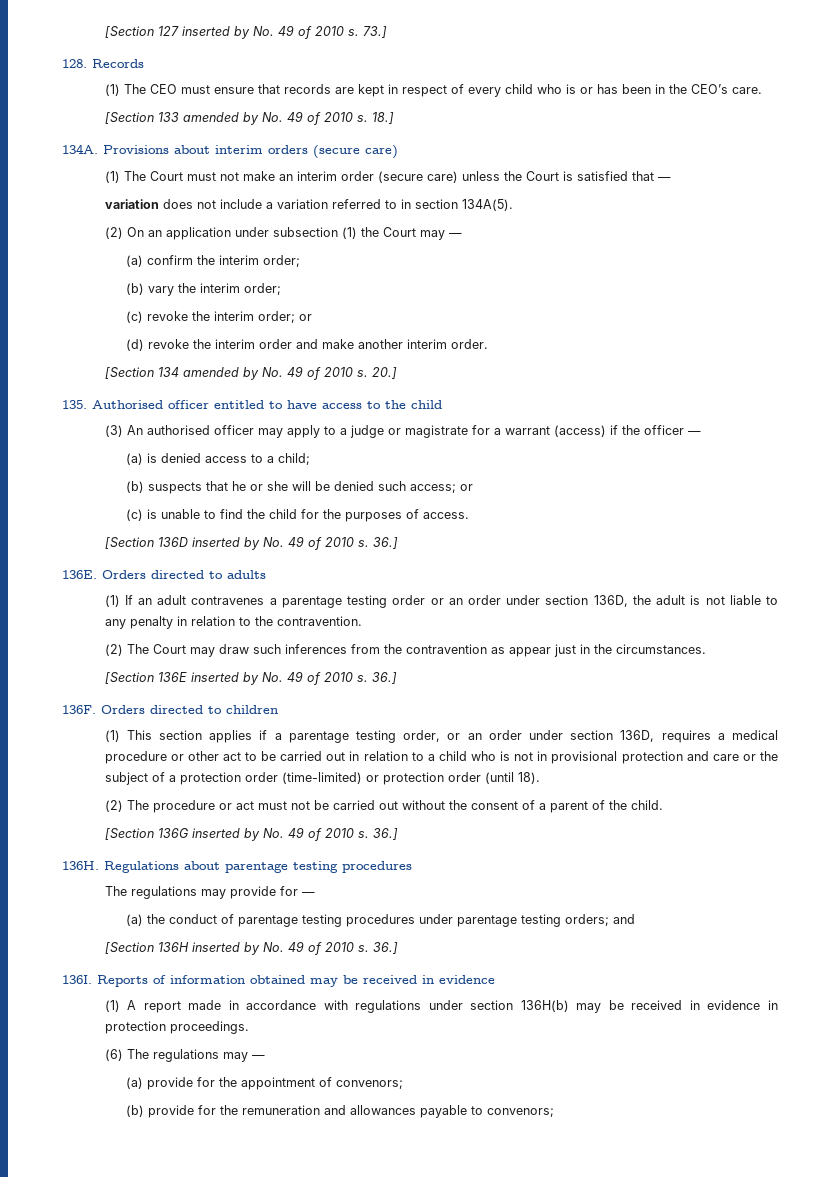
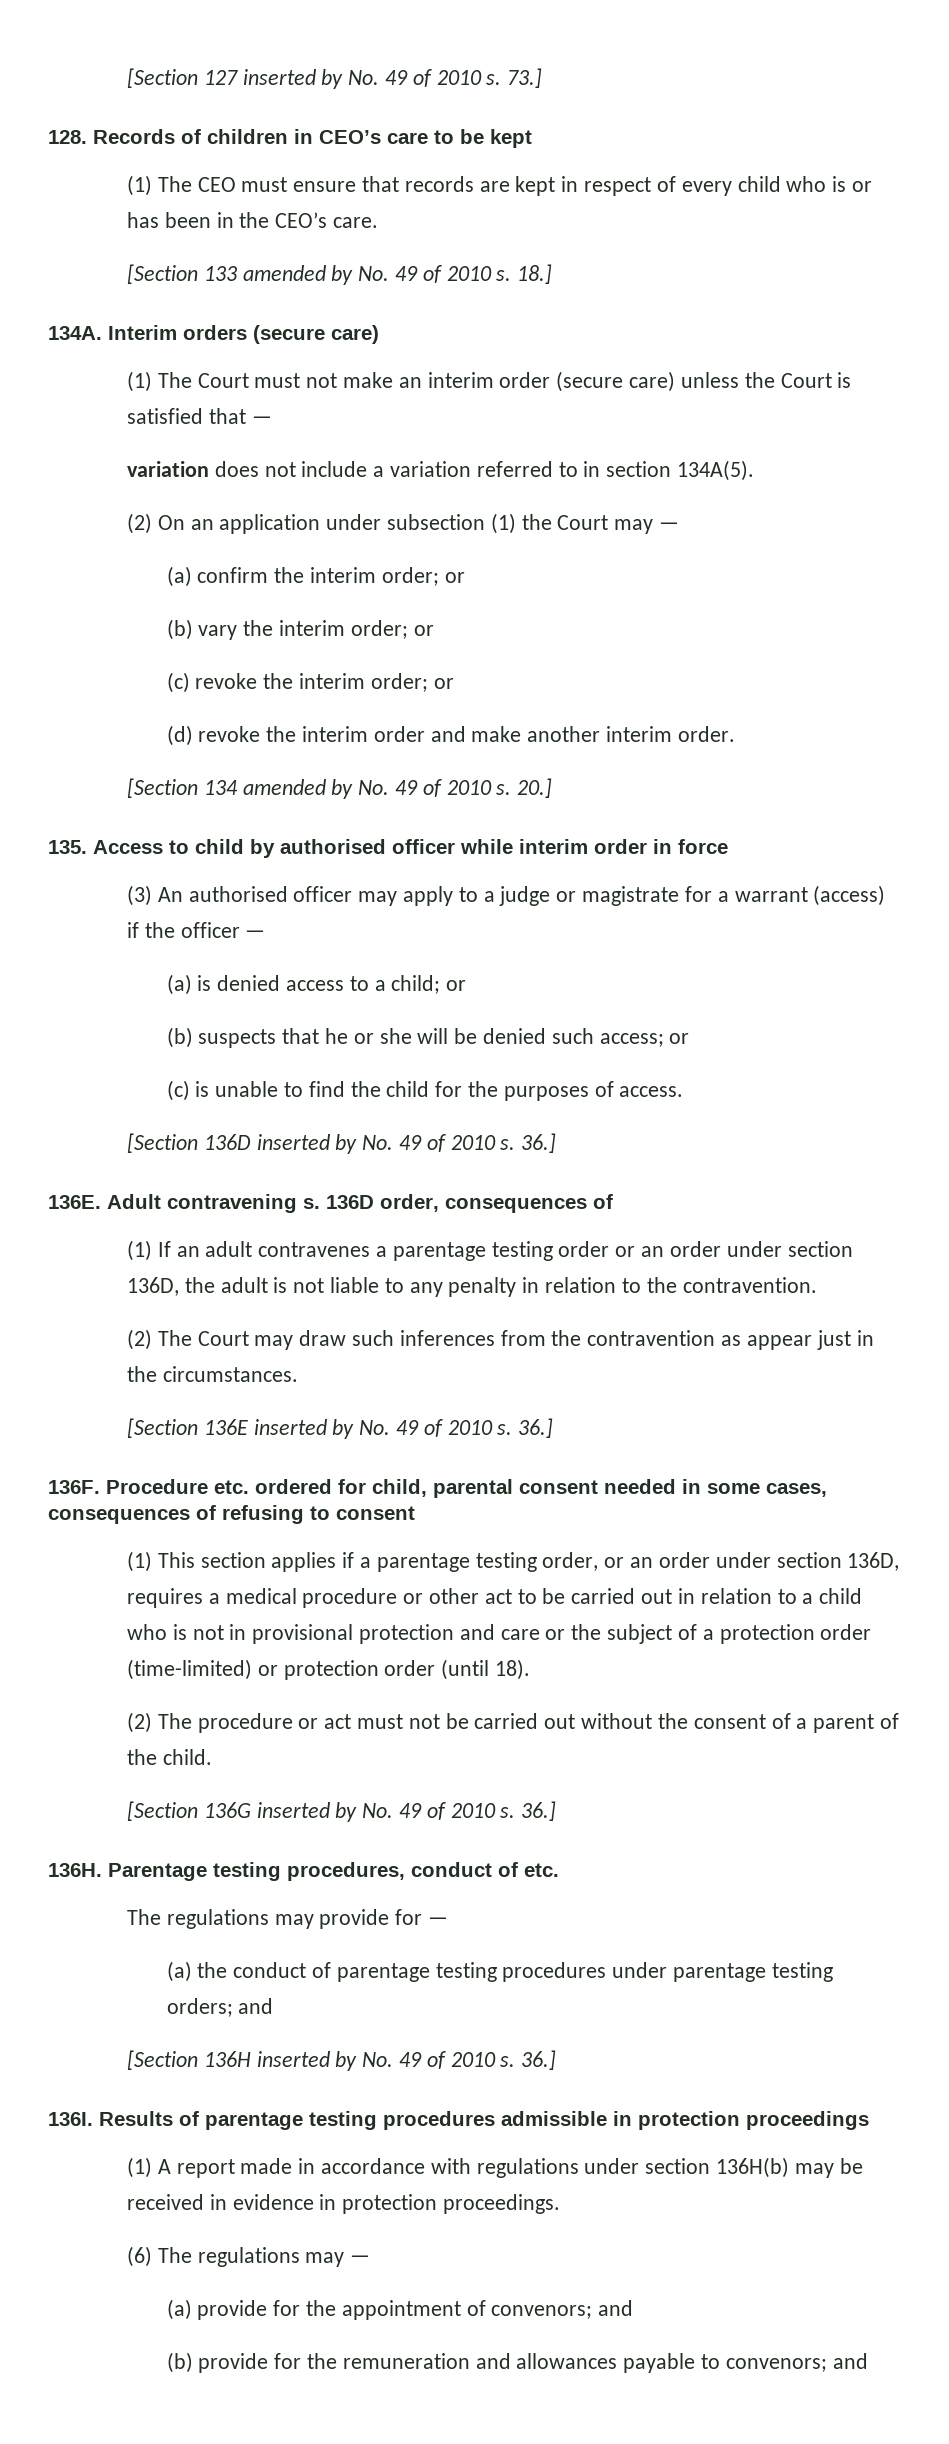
- 128. Records
+ 128. Records of children in CEO’s care to be kept
- Provisions about interim orders (secure care)
+ Interim orders (secure care)
- (a) confirm the interim order;
+ (a) confirm the interim order; or
- (b) vary the interim order;
+ (b) vary the interim order; or
- 135. Authorised officer entitled to have access to the child
+ 135. Access to child by authorised officer while interim order in force
- (a) is denied access to a child;
+ (a) is denied access to a child; or
- Orders directed to adults
+ Adult contravening s. 136D order, consequences of
- Orders directed to children
+ Procedure etc. ordered for child, parental consent needed in some cases, consequences of refusing to consent
- Regulations about parentage testing procedures
+ Parentage testing procedures, conduct of etc.
- Reports of information obtained may be received in evidence
+ Results of parentage testing procedures admissible in protection proceedings
- (a) provide for the appointment of convenors;
+ (a) provide for the appointment of convenors; and
- (b) provide for the remuneration and allowances payable to convenors;
+ (b) provide for the remuneration and allowances payable to convenors; and

